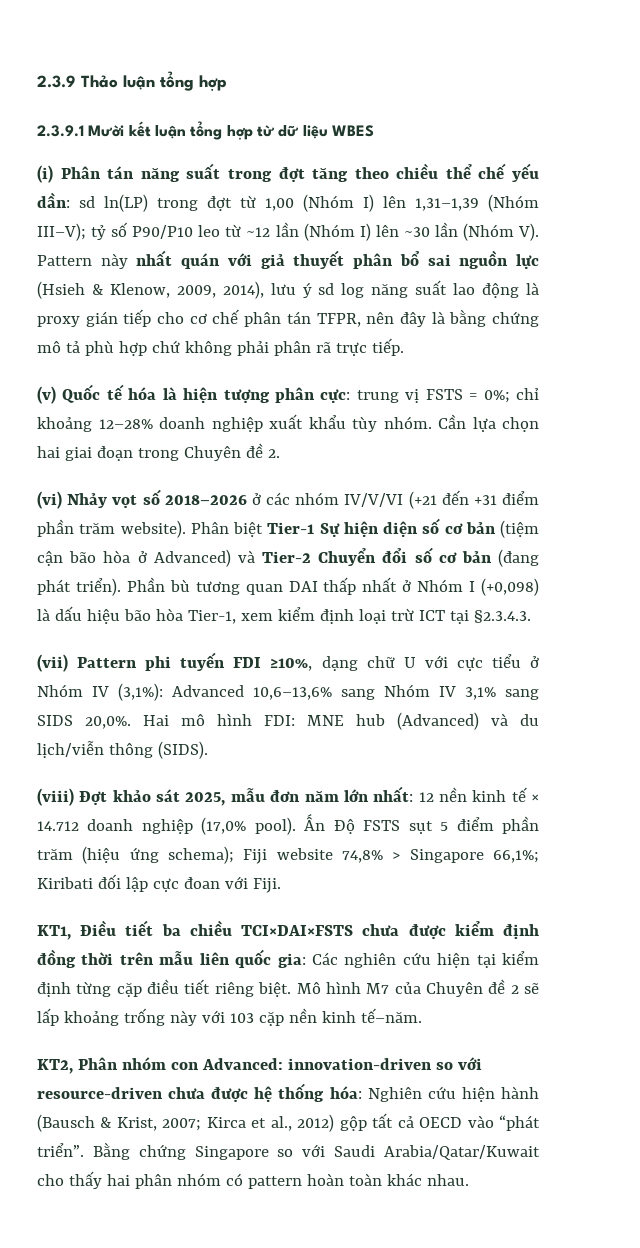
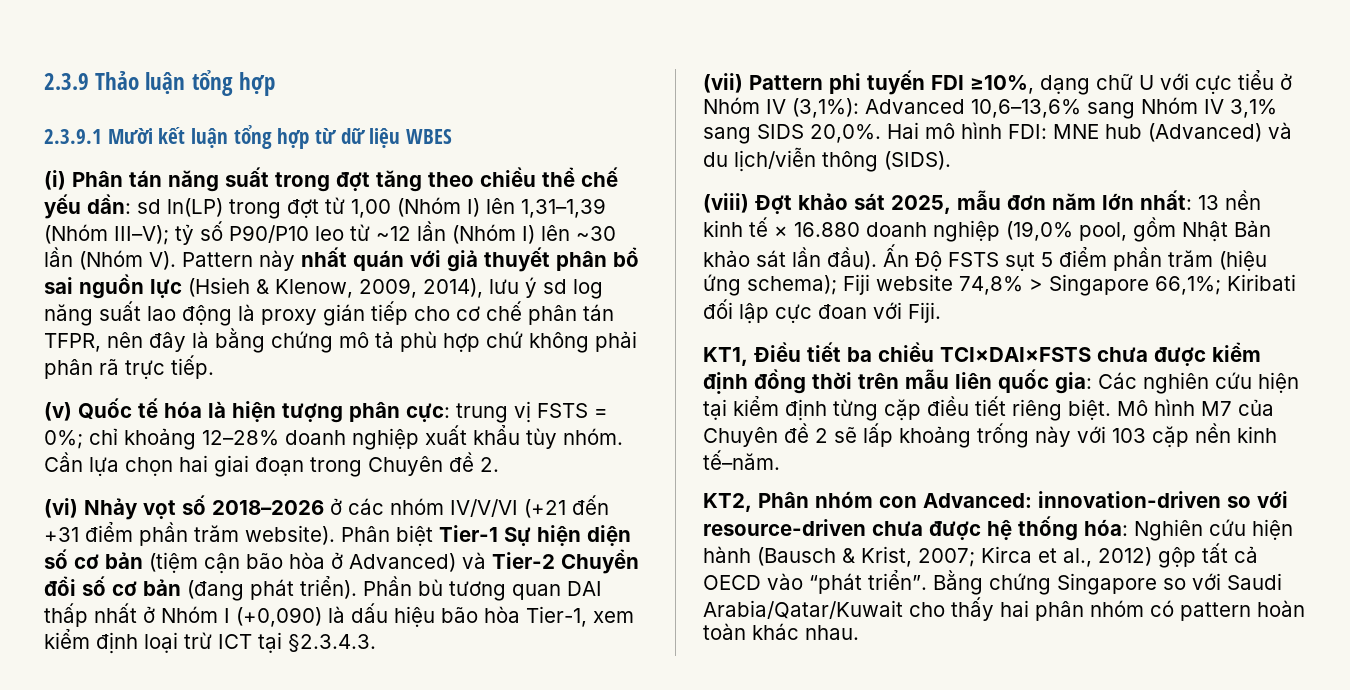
- Phần bù tương quan DAI thấp nhất ở Nhóm I (+0,098) là dấu hiệu bão hòa Tier-1, xem kiểm định loại trừ ICT tại §2.3.4.3.
+ Phần bù tương quan DAI thấp nhất ở Nhóm I (+0,090) là dấu hiệu bão hòa Tier-1, xem kiểm định loại trừ ICT tại §2.3.4.3.
- (viii) Đợt khảo sát 2025, mẫu đơn năm lớn nhất: 12 nền kinh tế × 14.712 doanh nghiệp (17,0% pool).
+ (viii) Đợt khảo sát 2025, mẫu đơn năm lớn nhất: 13 nền kinh tế × 16.880 doanh nghiệp (19,0% pool, gồm Nhật Bản khảo sát lần đầu).

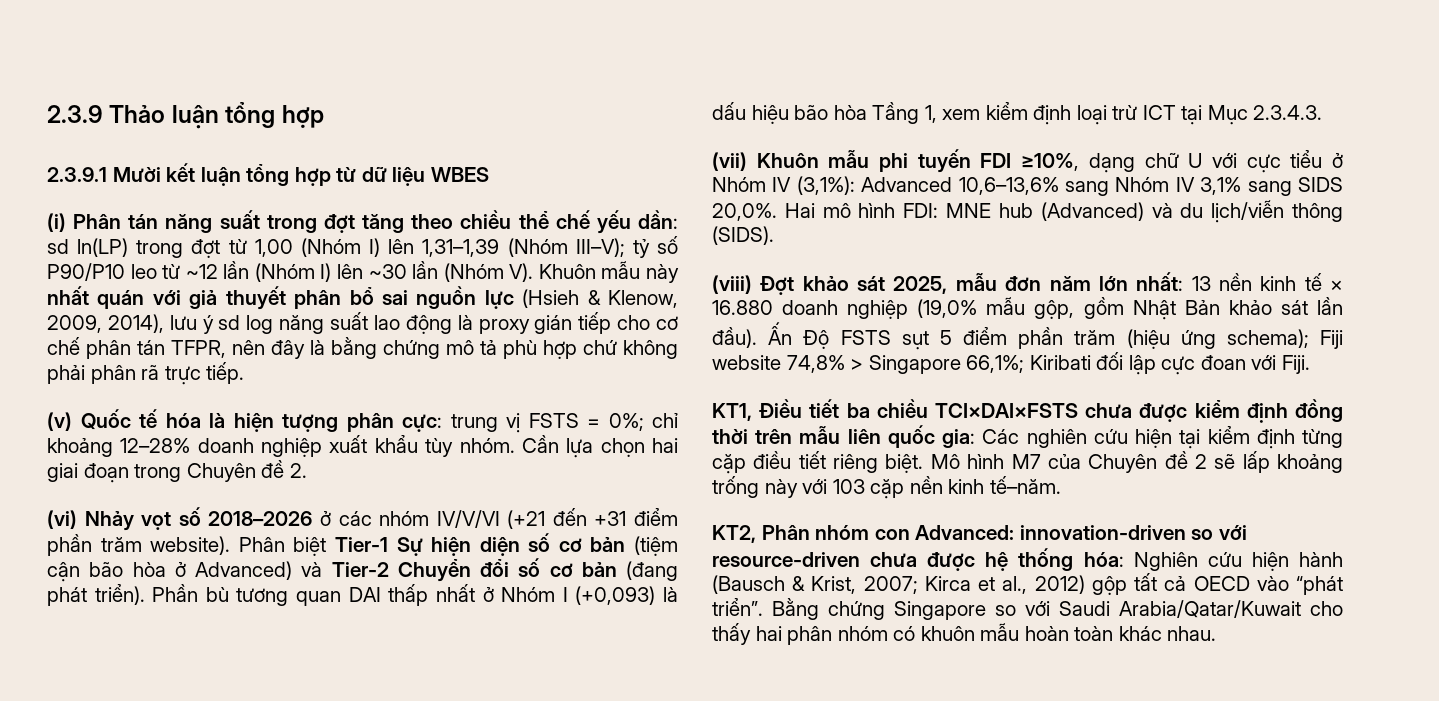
- tỷ số P90/P10 leo từ ~12 lần (Nhóm I) lên ~30 lần (Nhóm V). Pattern này nhất quán với giả thuyết phân bổ sai nguồn lực (Hsieh & Klenow, 2009, 2014), lưu ý sd log năng suất lao động là proxy gián tiếp cho cơ chế phân tán TFPR, nên đây là bằng chứng mô tả phù hợp chứ không phải phân rã trực tiếp.
+ tỷ số P90/P10 leo từ ~12 lần (Nhóm I) lên ~30 lần (Nhóm V). Khuôn mẫu này nhất quán với giả thuyết phân bổ sai nguồn lực (Hsieh & Klenow, 2009, 2014), lưu ý sd log năng suất lao động là proxy gián tiếp cho cơ chế phân tán TFPR, nên đây là bằng chứng mô tả phù hợp chứ không phải phân rã trực tiếp.
- Phần bù tương quan DAI thấp nhất ở Nhóm I (+0,090) là dấu hiệu bão hòa Tier-1, xem kiểm định loại trừ ICT tại §2.3.4.3.
+ Phần bù tương quan DAI thấp nhất ở Nhóm I (+0,093) là dấu hiệu bão hòa Tầng 1, xem kiểm định loại trừ ICT tại Mục 2.3.4.3.
- (vii) Pattern phi tuyến FDI ≥10%, dạng chữ U với cực tiểu ở Nhóm IV (3,1%): Advanced 10,6–13,6% sang Nhóm IV 3,1% sang SIDS 20,0%.
+ (vii) Khuôn mẫu phi tuyến FDI ≥10%, dạng chữ U với cực tiểu ở Nhóm IV (3,1%): Advanced 10,6–13,6% sang Nhóm IV 3,1% sang SIDS 20,0%.
- (viii) Đợt khảo sát 2025, mẫu đơn năm lớn nhất: 13 nền kinh tế × 16.880 doanh nghiệp (19,0% pool, gồm Nhật Bản khảo sát lần đầu).
+ (viii) Đợt khảo sát 2025, mẫu đơn năm lớn nhất: 13 nền kinh tế × 16.880 doanh nghiệp (19,0% mẫu gộp, gồm Nhật Bản khảo sát lần đầu).
- Bằng chứng Singapore so với Saudi Arabia/Qatar/Kuwait cho thấy hai phân nhóm có pattern hoàn toàn khác nhau.
+ Bằng chứng Singapore so với Saudi Arabia/Qatar/Kuwait cho thấy hai phân nhóm có khuôn mẫu hoàn toàn khác nhau.

